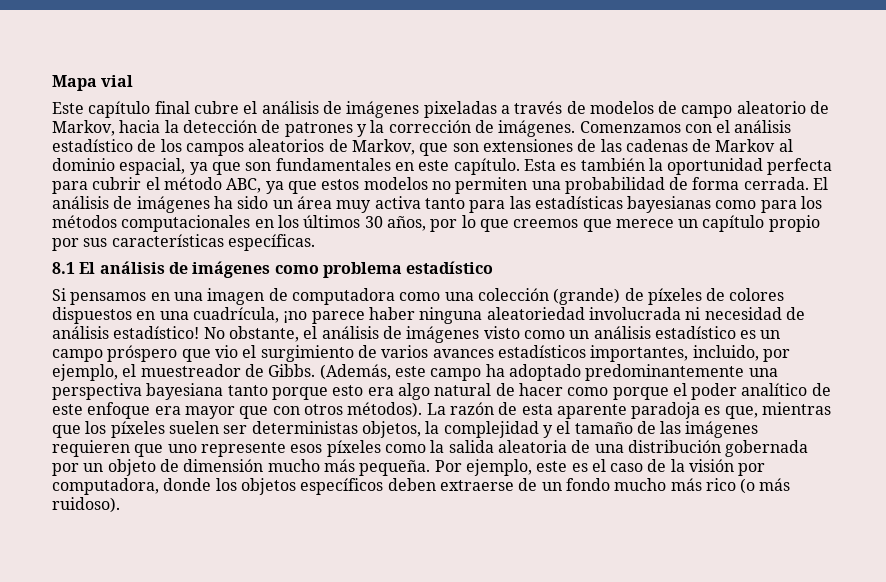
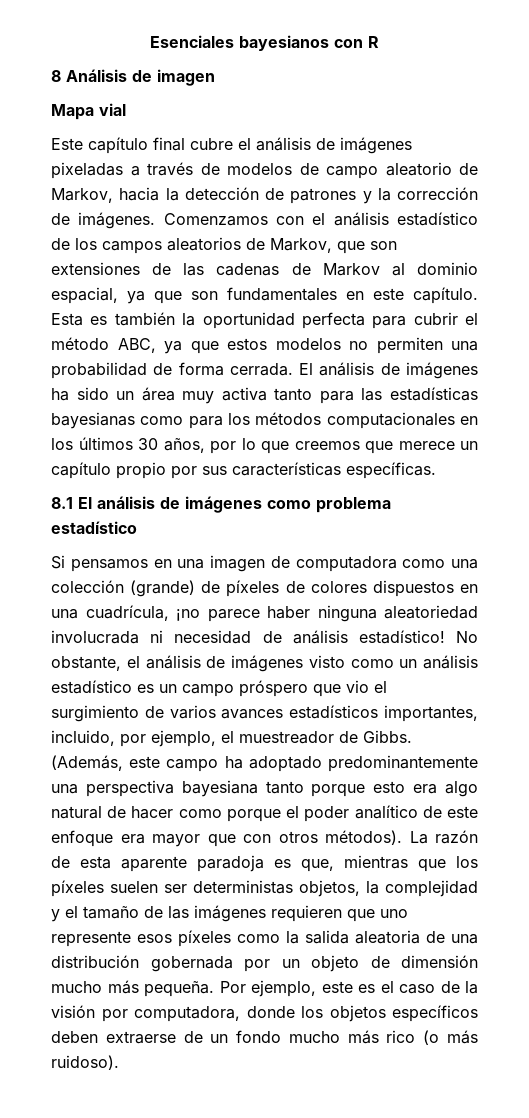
+ Esenciales bayesianos con R
+ 8 Análisis de imagen

